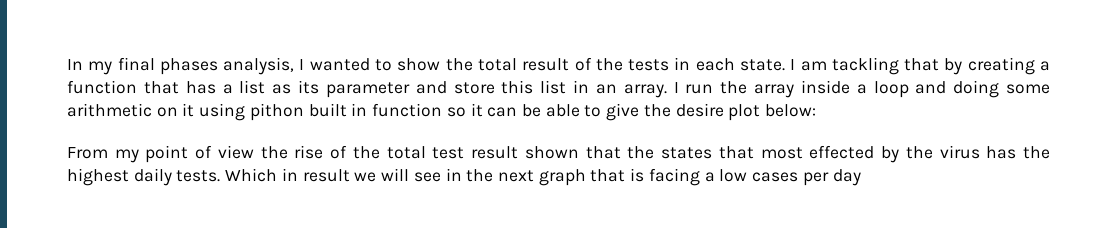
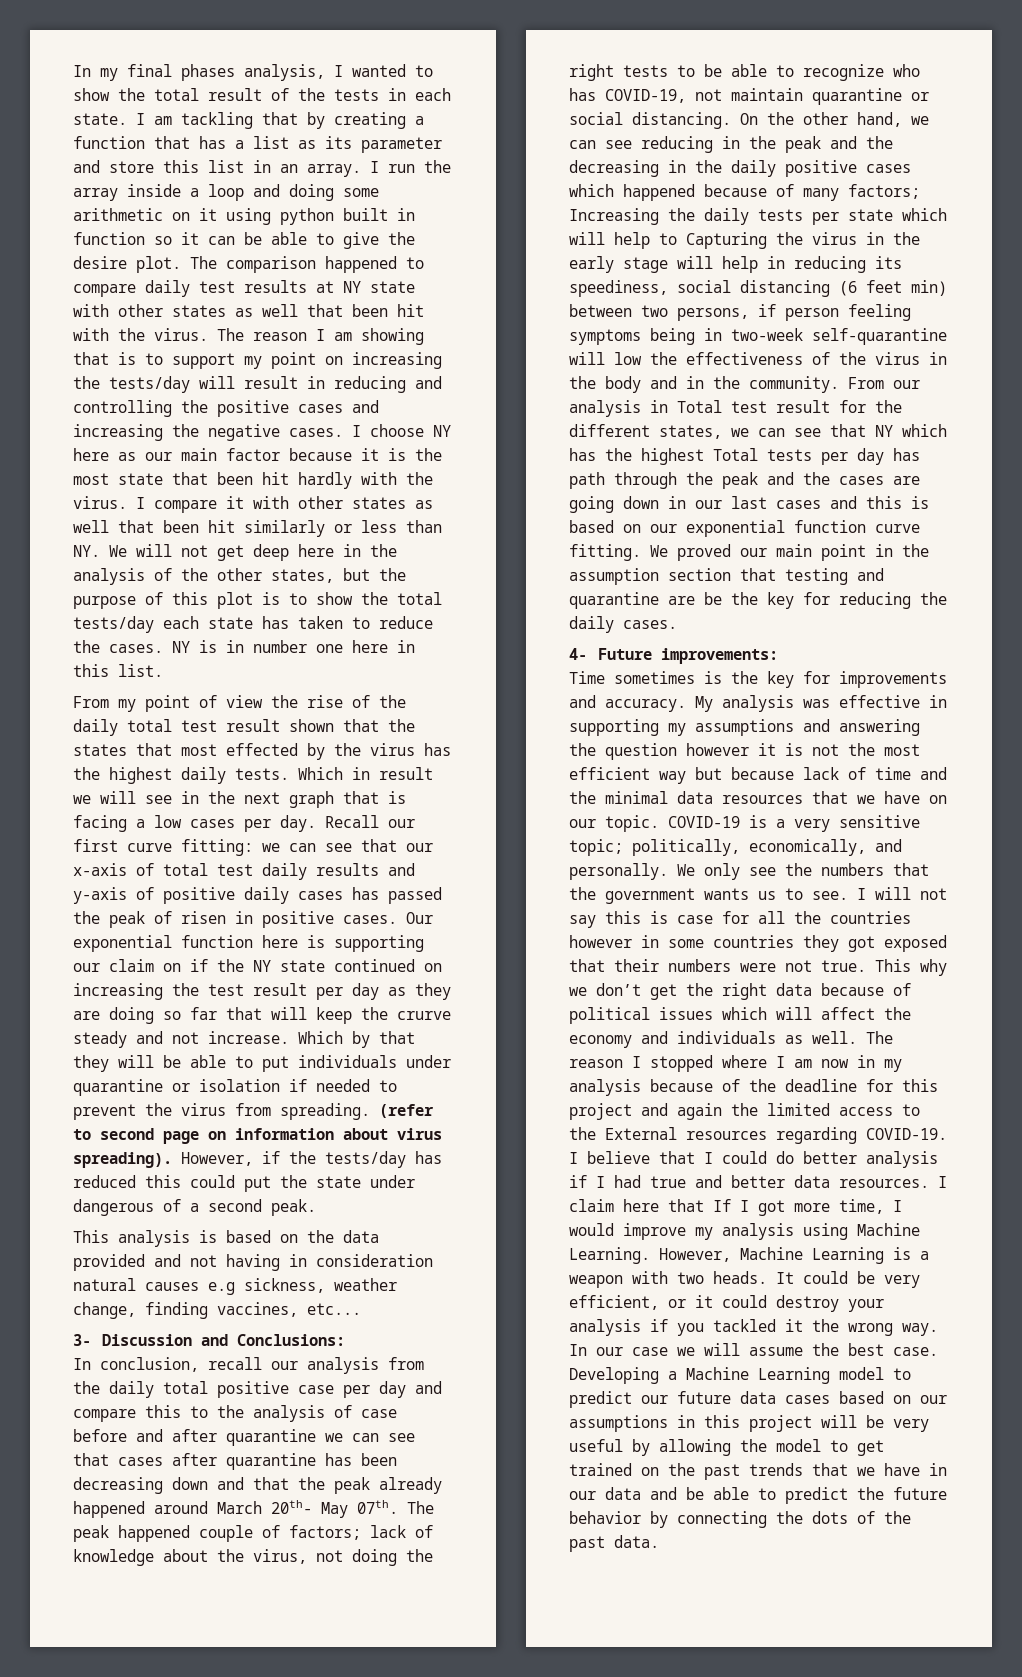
- I run the array inside a loop and doing some arithmetic on it using pithon built in function so it can be able to give the desire plot below:
+ I run the array inside a loop and doing some arithmetic on it using python built in function so it can be able to give the desire plot. The comparison happened to compare daily test results at NY state with other states as well that been hit with the virus. The reason I am showing that is to support my point on increasing the tests/day will result in reducing and controlling the positive cases and increasing the negative cases. I choose NY here as our main factor because it is the most state that been hit hardly with the virus. I compare it with other states as well that been hit similarly or less than NY. We will not get deep here in the analysis of the other states, but the purpose of this plot is to show the total tests/day each state has taken to reduce the cases. NY is in number one here in this list.
- From my point of view the rise of the total test result shown that the states that most effected by the virus has the highest daily tests.
+ From my point of view the rise of the daily total test result shown that the states that most effected by the virus has the highest daily tests.
- Which in result we will see in the next graph that is facing a low cases per day
+ Which in result we will see in the next graph that is facing a low cases per day. Recall our first curve fitting: we can see that our x-axis of total test daily results and y-axis of positive daily cases has passed the peak of risen in positive cases. Our exponential function here is supporting our claim on if the NY state continued on increasing the test result per day as they are doing so far that will keep the crurve steady and not increase. Which by that they will be able to put individuals under quarantine or isolation if needed to prevent the virus from spreading. (refer to second page on information about virus spreading). However, if the tests/day has reduced this could put the state under dangerous of a second peak.
+ This analysis is based on the data provided and not having in consideration natural causes e.g sickness, weather change, finding vaccines, etc...
+ 3- Discussion and Conclusions:
+ In conclusion, recall our analysis from the daily total positive case per day and compare this to the analysis of case before and after quarantine we can see that cases after quarantine has been decreasing down and that the peak already happened around March 20th- May 07th. The peak happened couple of factors; lack of knowledge about the virus, not doing the right tests to be able to recognize who has COVID-19, not maintain quarantine or social distancing. On the other hand, we can see reducing in the peak and the decreasing in the daily positive cases which happened because of many factors; Increasing the daily tests per state which will help to Capturing the virus in the early stage will help in reducing its speediness, social distancing (6 feet min) between two persons, if person feeling symptoms being in two-week self-quarantine will low the effectiveness of the virus in the body and in the community. From our analysis in Total test result for the different states, we can see that NY which has the highest Total tests per day has path through the peak and the cases are going down in our last cases and this is based on our exponential function curve fitting. We proved our main point in the assumption section that testing and quarantine are be the key for reducing the daily cases.
+ 4- Future improvements:
+ Time sometimes is the key for improvements and accuracy. My analysis was effective in supporting my assumptions and answering the question however it is not the most efficient way but because lack of time and the minimal data resources that we have on our topic. COVID-19 is a very sensitive topic; politically, economically, and personally. We only see the numbers that the government wants us to see. I will not say this is case for all the countries however in some countries they got exposed that their numbers were not true. This why we don’t get the right data because of political issues which will affect the economy and individuals as well. The reason I stopped where I am now in my analysis because of the deadline for this project and again the limited access to the External resources regarding COVID-19. I believe that I could do better analysis if I had true and better data resources. I claim here that If I got more time, I would improve my analysis using Machine Learning. However, Machine Learning is a weapon with two heads. It could be very efficient, or it could destroy your analysis if you tackled it the wrong way. In our case we will assume the best case. Developing a Machine Learning model to predict our future data cases based on our assumptions in this project will be very useful by allowing the model to get trained on the past trends that we have in our data and be able to predict the future behavior by connecting the dots of the past data.

